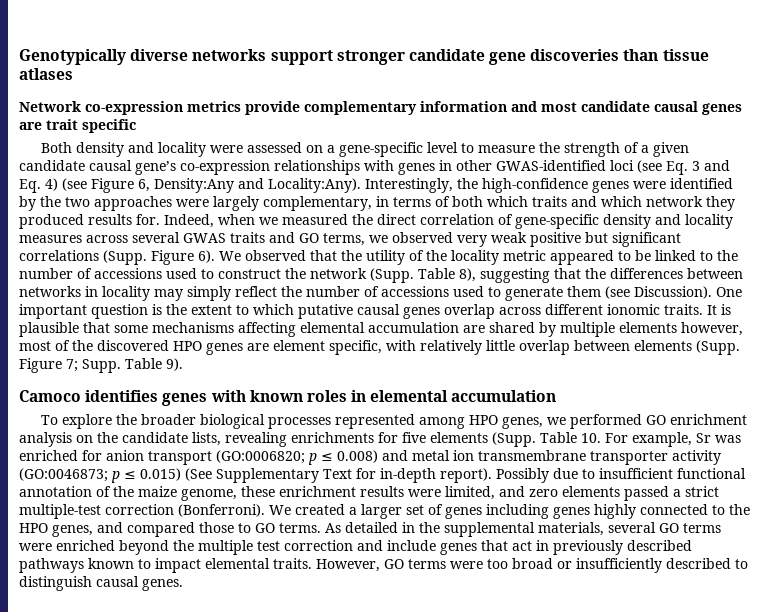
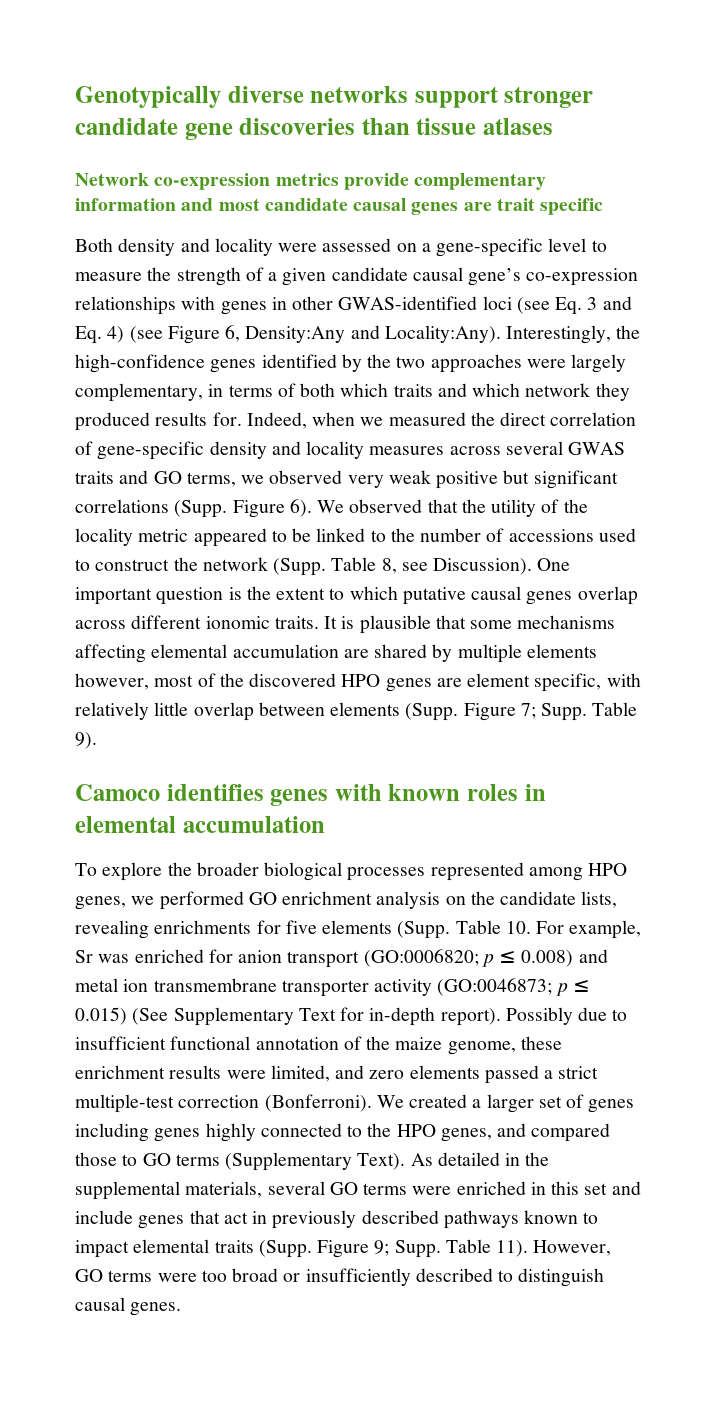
- Interestingly, the high-confidence genes were identified by the two approaches were largely complementary, in terms of both which traits and which network they produced results for.
+ Interestingly, the high-confidence genes identified by the two approaches were largely complementary, in terms of both which traits and which network they produced results for.
- Table 8), suggesting that the differences between networks in locality may simply reflect the number of accessions used to generate them (see Discussion).
+ Table 8, see Discussion).
- We created a larger set of genes including genes highly connected to the HPO genes, and compared those to GO terms.
+ We created a larger set of genes including genes highly connected to the HPO genes, and compared those to GO terms (Supplementary Text).
- As detailed in the supplemental materials, several GO terms were enriched beyond the multiple test correction and include genes that act in previously described pathways known to impact elemental traits.
+ As detailed in the supplemental materials, several GO terms were enriched in this set and include genes that act in previously described pathways known to impact elemental traits (Supp. Figure 9; Supp. Table 11).

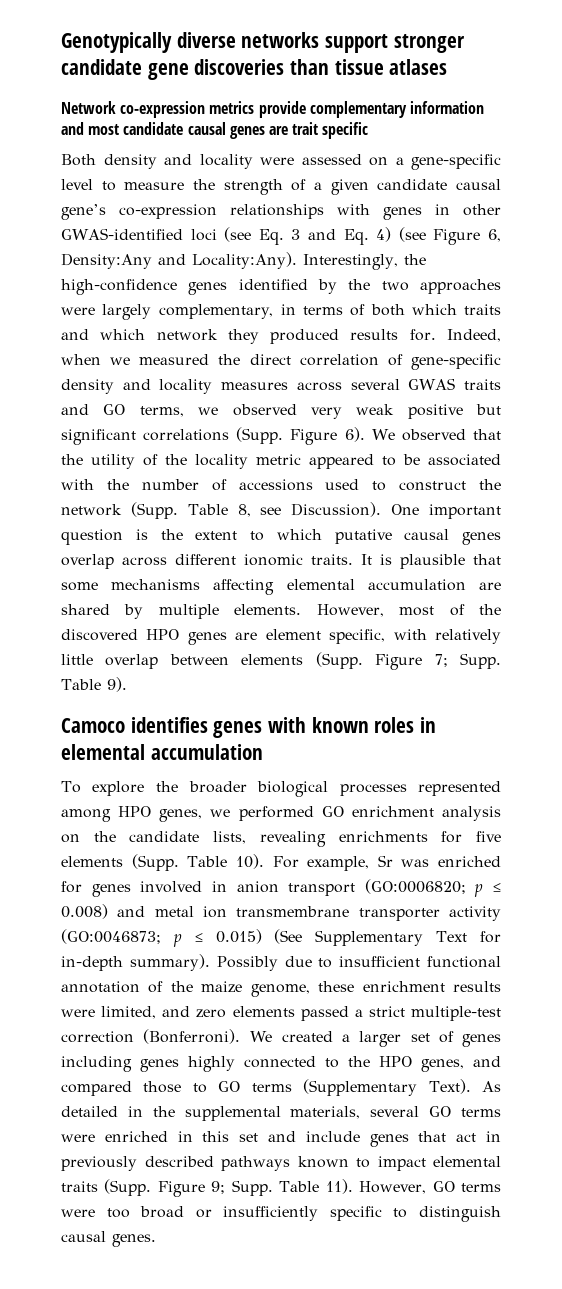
- We observed that the utility of the locality metric appeared to be linked to the number of accessions used to construct the network (Supp.
+ We observed that the utility of the locality metric appeared to be associated with the number of accessions used to construct the network (Supp.
- It is plausible that some mechanisms affecting elemental accumulation are shared by multiple elements however, most of the discovered HPO genes are element specific, with relatively little overlap between elements (Supp.
+ It is plausible that some mechanisms affecting elemental accumulation are shared by multiple elements. However, most of the discovered HPO genes are element specific, with relatively little overlap between elements (Supp.
- Table 10. For example, Sr was enriched for anion transport (GO:0006820; p ≤ 0.008) and metal ion transmembrane transporter activity (GO:0046873; p ≤ 0.015) (See Supplementary Text for in-depth report).
+ Table 10). For example, Sr was enriched for genes involved in anion transport (GO:0006820; p ≤ 0.008) and metal ion transmembrane transporter activity (GO:0046873; p ≤ 0.015) (See Supplementary Text for in-depth summary).
- However, GO terms were too broad or insufficiently described to distinguish causal genes.
+ However, GO terms were too broad or insufficiently specific to distinguish causal genes.

